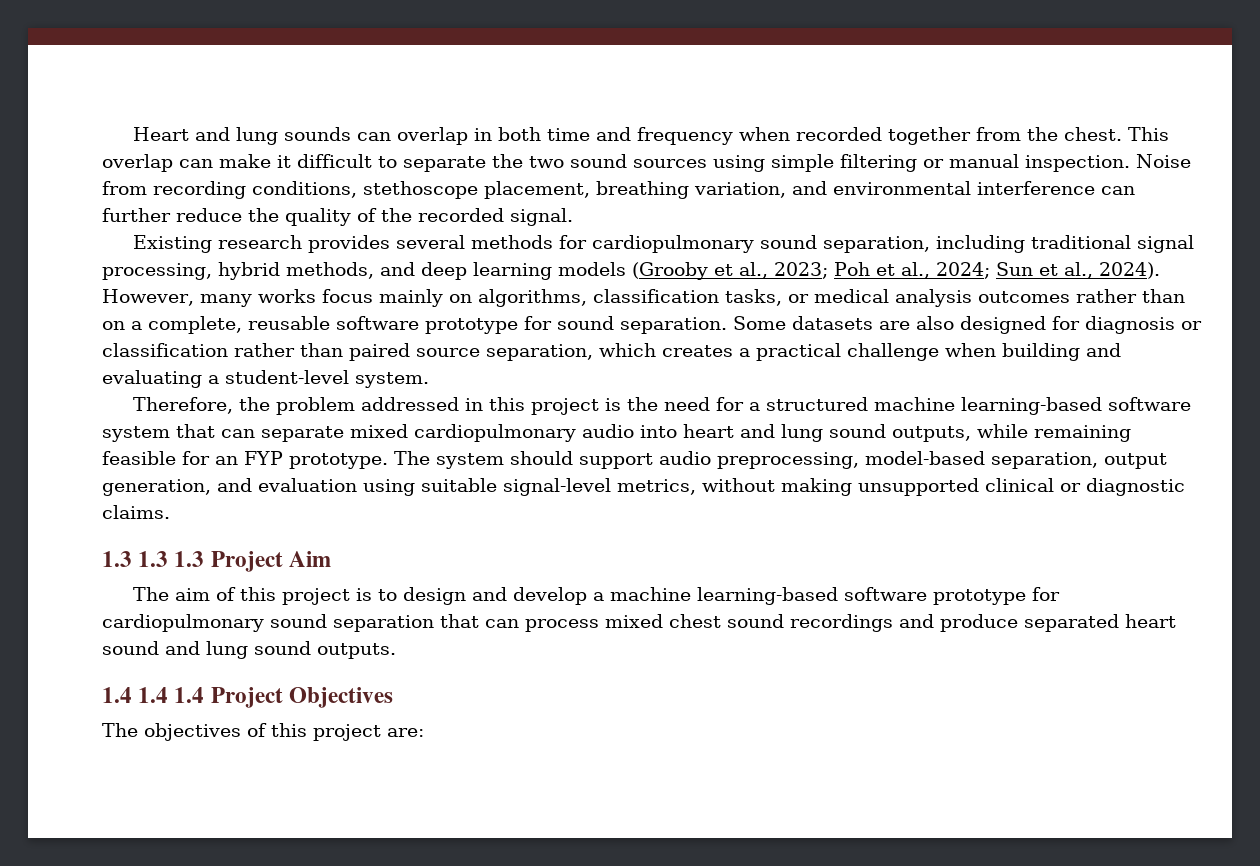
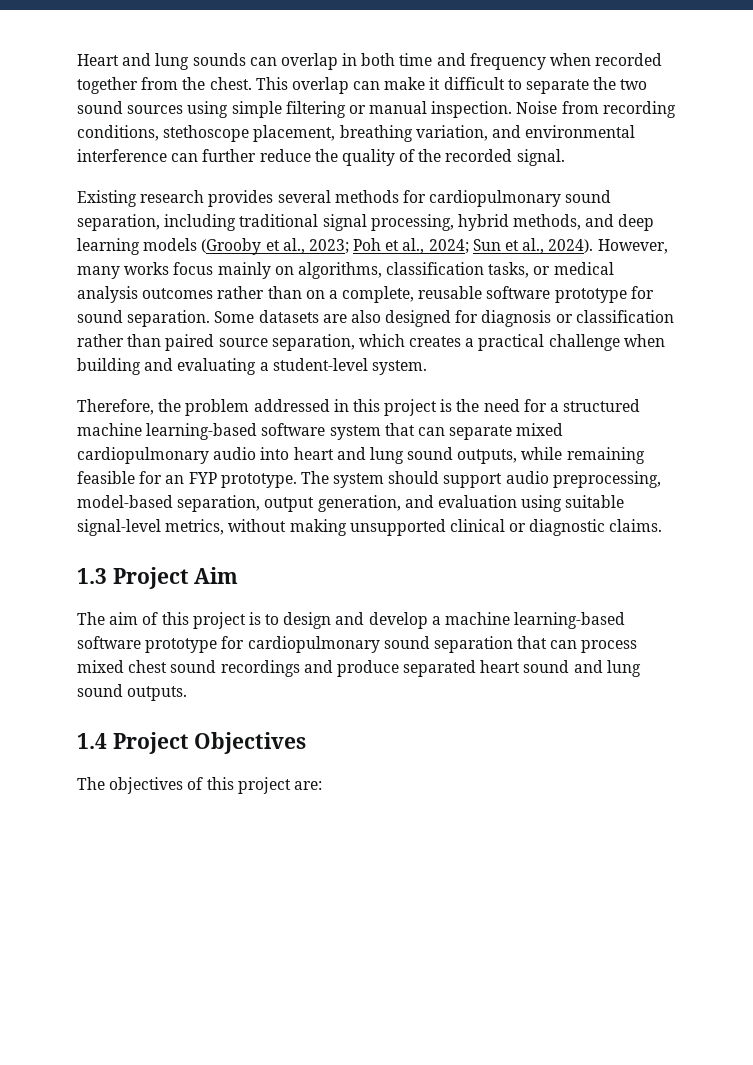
- 1.3 1.3 1.3 Project Aim
+ 1.3 Project Aim
- 1.4 1.4 1.4 Project Objectives
+ 1.4 Project Objectives

